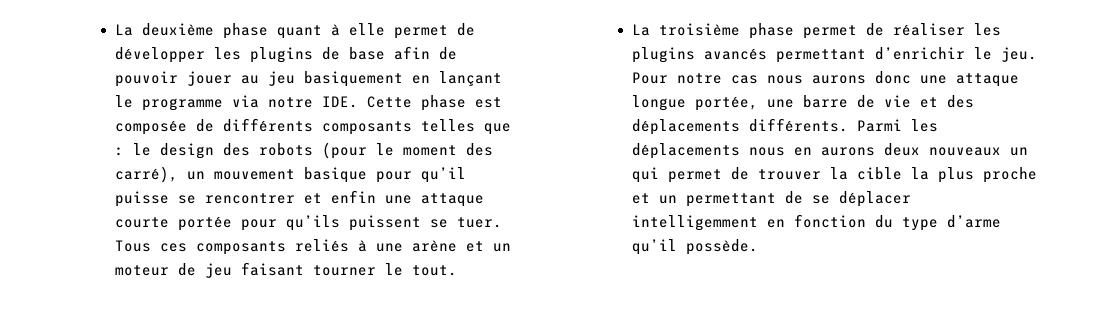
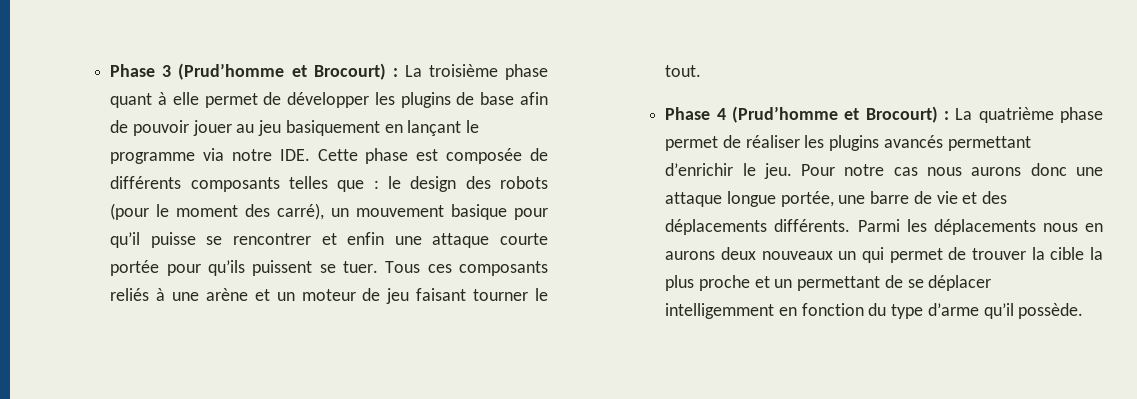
- La deuxième phase quant à elle permet de développer les plugins de base afin de pouvoir jouer au jeu basiquement en lançant le programme via notre IDE. Cette phase est composée de différents composants telles que :
+ Phase 3 (Prud’homme et Brocourt) : La troisième phase quant à elle permet de développer les plugins de base afin de pouvoir jouer au jeu basiquement en lançant le programme via notre IDE. Cette phase est composée de différents composants telles que :
- La troisième phase permet de réaliser les plugins avancés permettant d’enrichir le jeu.
+ Phase 4 (Prud’homme et Brocourt) : La quatrième phase permet de réaliser les plugins avancés permettant d’enrichir le jeu.

